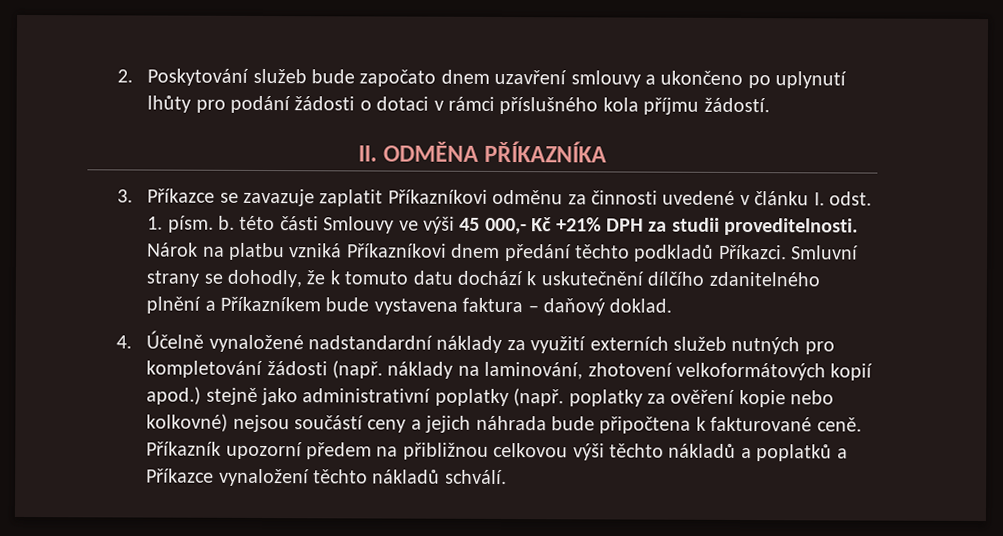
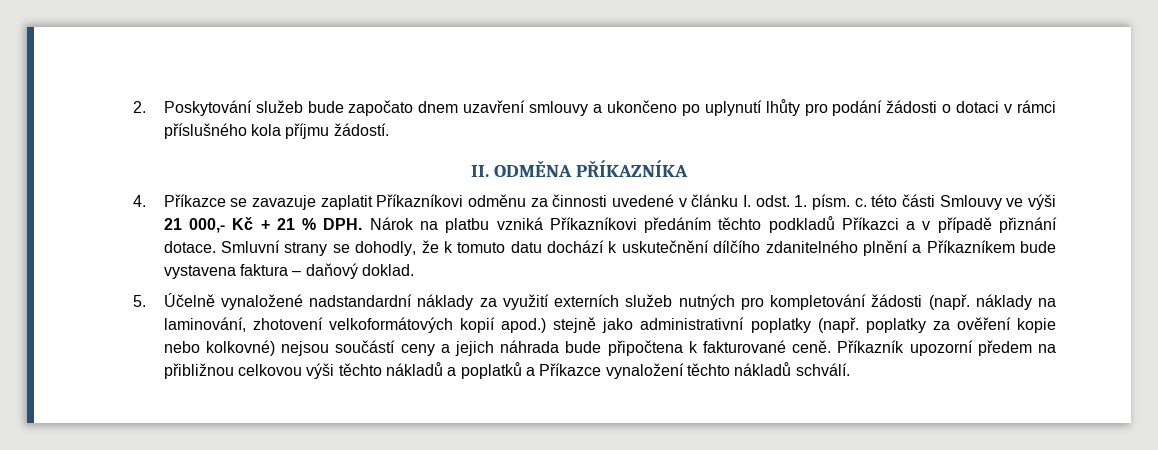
- 3. Příkazce se zavazuje zaplatit Příkazníkovi odměnu za činnosti uvedené v článku I. odst. 1. písm. b. této části Smlouvy ve výši 45 000,- Kč +21% DPH za studii proveditelnosti. Nárok na platbu vzniká Příkazníkovi dnem předání těchto podkladů Příkazci.
+ 4. Příkazce se zavazuje zaplatit Příkazníkovi odměnu za činnosti uvedené v článku I. odst. 1. písm. c. této části Smlouvy ve výši 21 000,- Kč + 21 % DPH. Nárok na platbu vzniká Příkazníkovi předáním těchto podkladů Příkazci a v případě přiznání dotace.
- 4. Účelně vynaložené nadstandardní náklady za využití externích služeb nutných pro kompletování žádosti (např. náklady na laminování, zhotovení velkoformátových kopií apod.) stejně jako administrativní poplatky (např. poplatky za ověření kopie nebo kolkovné) nejsou součástí ceny a jejich náhrada bude připočtena k fakturované ceně.
+ 5. Účelně vynaložené nadstandardní náklady za využití externích služeb nutných pro kompletování žádosti (např. náklady na laminování, zhotovení velkoformátových kopií apod.) stejně jako administrativní poplatky (např. poplatky za ověření kopie nebo kolkovné) nejsou součástí ceny a jejich náhrada bude připočtena k fakturované ceně.

